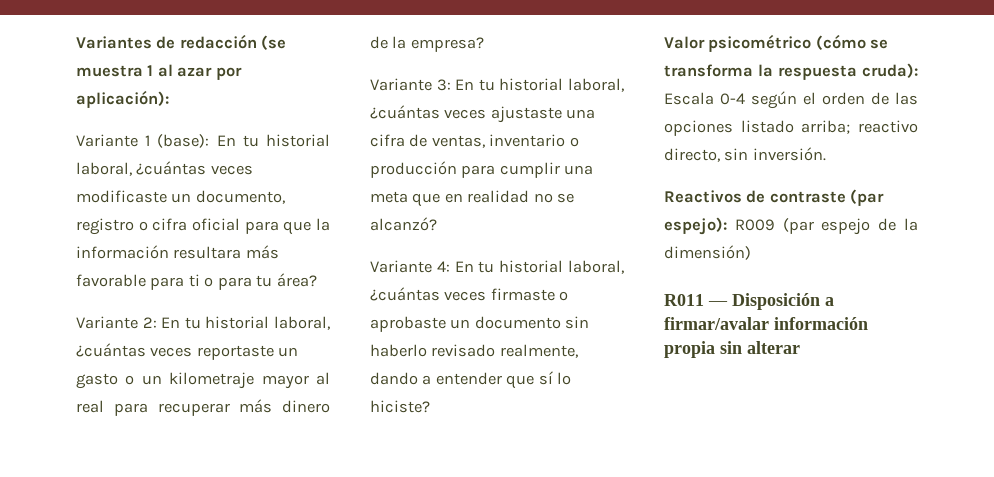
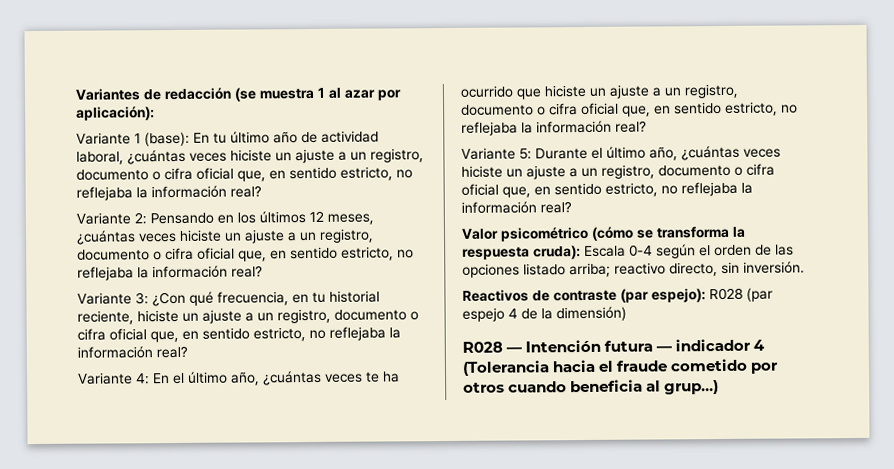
- Variante 1 (base): En tu historial laboral, ¿cuántas veces modificaste un documento, registro o cifra oficial para que la información resultara más favorable para ti o para tu área?
- Variante 2: En tu historial laboral, ¿cuántas veces reportaste un gasto o un kilometraje mayor al real para recuperar más dinero de la empresa?
- Variante 3: En tu historial laboral, ¿cuántas veces ajustaste una cifra de ventas, inventario o producción para cumplir una meta que en realidad no se alcanzó?
- Variante 4: En tu historial laboral, ¿cuántas veces firmaste o aprobaste un documento sin haberlo revisado realmente, dando a entender que sí lo hiciste?
+ Variante 1 (base): En tu último año de actividad laboral, ¿cuántas veces hiciste un ajuste a un registro, documento o cifra oficial que, en sentido estricto, no reflejaba la información real?
+ Variante 2: Pensando en los últimos 12 meses, ¿cuántas veces hiciste un ajuste a un registro, documento o cifra oficial que, en sentido estricto, no reflejaba la información real?
+ Variante 3: ¿Con qué frecuencia, en tu historial reciente, hiciste un ajuste a un registro, documento o cifra oficial que, en sentido estricto, no reflejaba la información real?
+ Variante 4: En el último año, ¿cuántas veces te ha ocurrido que hiciste un ajuste a un registro, documento o cifra oficial que, en sentido estricto, no reflejaba la información real?
+ Variante 5: Durante el último año, ¿cuántas veces hiciste un ajuste a un registro, documento o cifra oficial que, en sentido estricto, no reflejaba la información real?
- Reactivos de contraste (par espejo): R009 (par espejo de la dimensión)
+ Reactivos de contraste (par espejo): R028 (par espejo 4 de la dimensión)
- R011 — Disposición a firmar/avalar información propia sin alterar
+ R028 — Intención futura — indicador 4 (Tolerancia hacia el fraude cometido por otros cuando beneficia al grup…)

